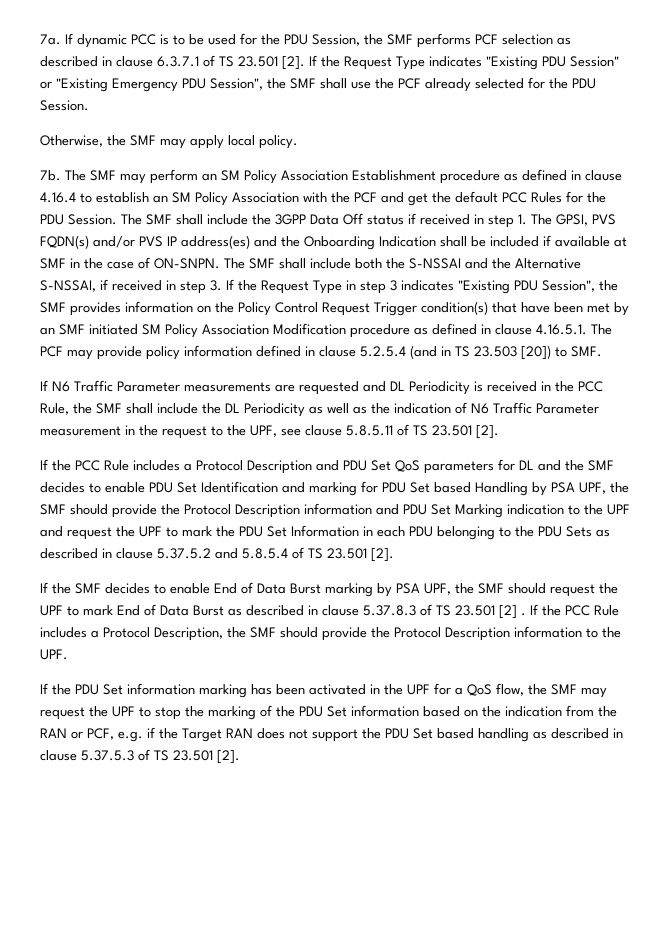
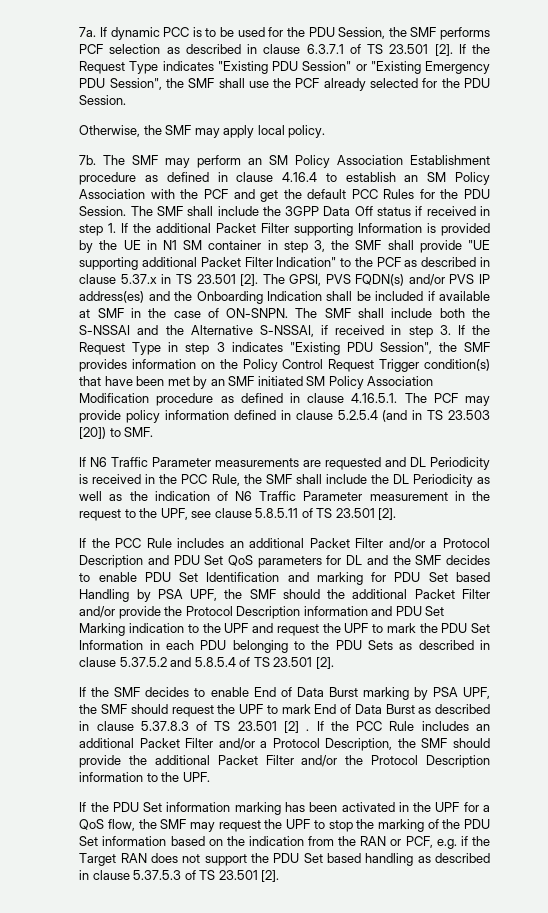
- The SMF shall include the 3GPP Data Off status if received in step 1. The GPSI, PVS FQDN(s) and/or PVS IP address(es) and the Onboarding Indication shall be included if available at SMF in the case of ON-SNPN.
+ The SMF shall include the 3GPP Data Off status if received in step 1. If the additional Packet Filter supporting Information is provided by the UE in N1 SM container in step 3, the SMF shall provide "UE supporting additional Packet Filter Indication" to the PCF as described in clause 5.37.x in TS 23.501 [2]. The GPSI, PVS FQDN(s) and/or PVS IP address(es) and the Onboarding Indication shall be included if available at SMF in the case of ON-SNPN.
- If the PCC Rule includes a Protocol Description and PDU Set QoS parameters for DL and the SMF decides to enable PDU Set Identification and marking for PDU Set based Handling by PSA UPF, the SMF should provide the Protocol Description information and PDU Set Marking indication to the UPF and request the UPF to mark the PDU Set Information in each PDU belonging to the PDU Sets as described in clause 5.37.5.2 and 5.8.5.4 of TS 23.501 [2].
+ If the PCC Rule includes an additional Packet Filter and/or a Protocol Description and PDU Set QoS parameters for DL and the SMF decides to enable PDU Set Identification and marking for PDU Set based Handling by PSA UPF, the SMF should the additional Packet Filter and/or provide the Protocol Description information and PDU Set Marking indication to the UPF and request the UPF to mark the PDU Set Information in each PDU belonging to the PDU Sets as described in clause 5.37.5.2 and 5.8.5.4 of TS 23.501 [2].
- If the PCC Rule includes a Protocol Description, the SMF should provide the Protocol Description information to the UPF.
+ If the PCC Rule includes an additional Packet Filter and/or a Protocol Description, the SMF should provide the additional Packet Filter and/or the Protocol Description information to the UPF.

